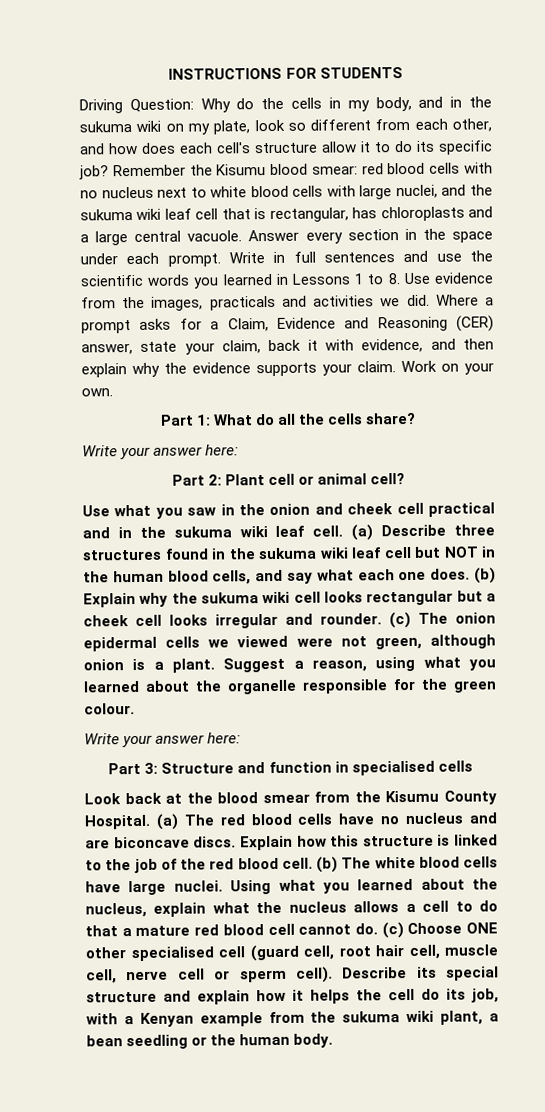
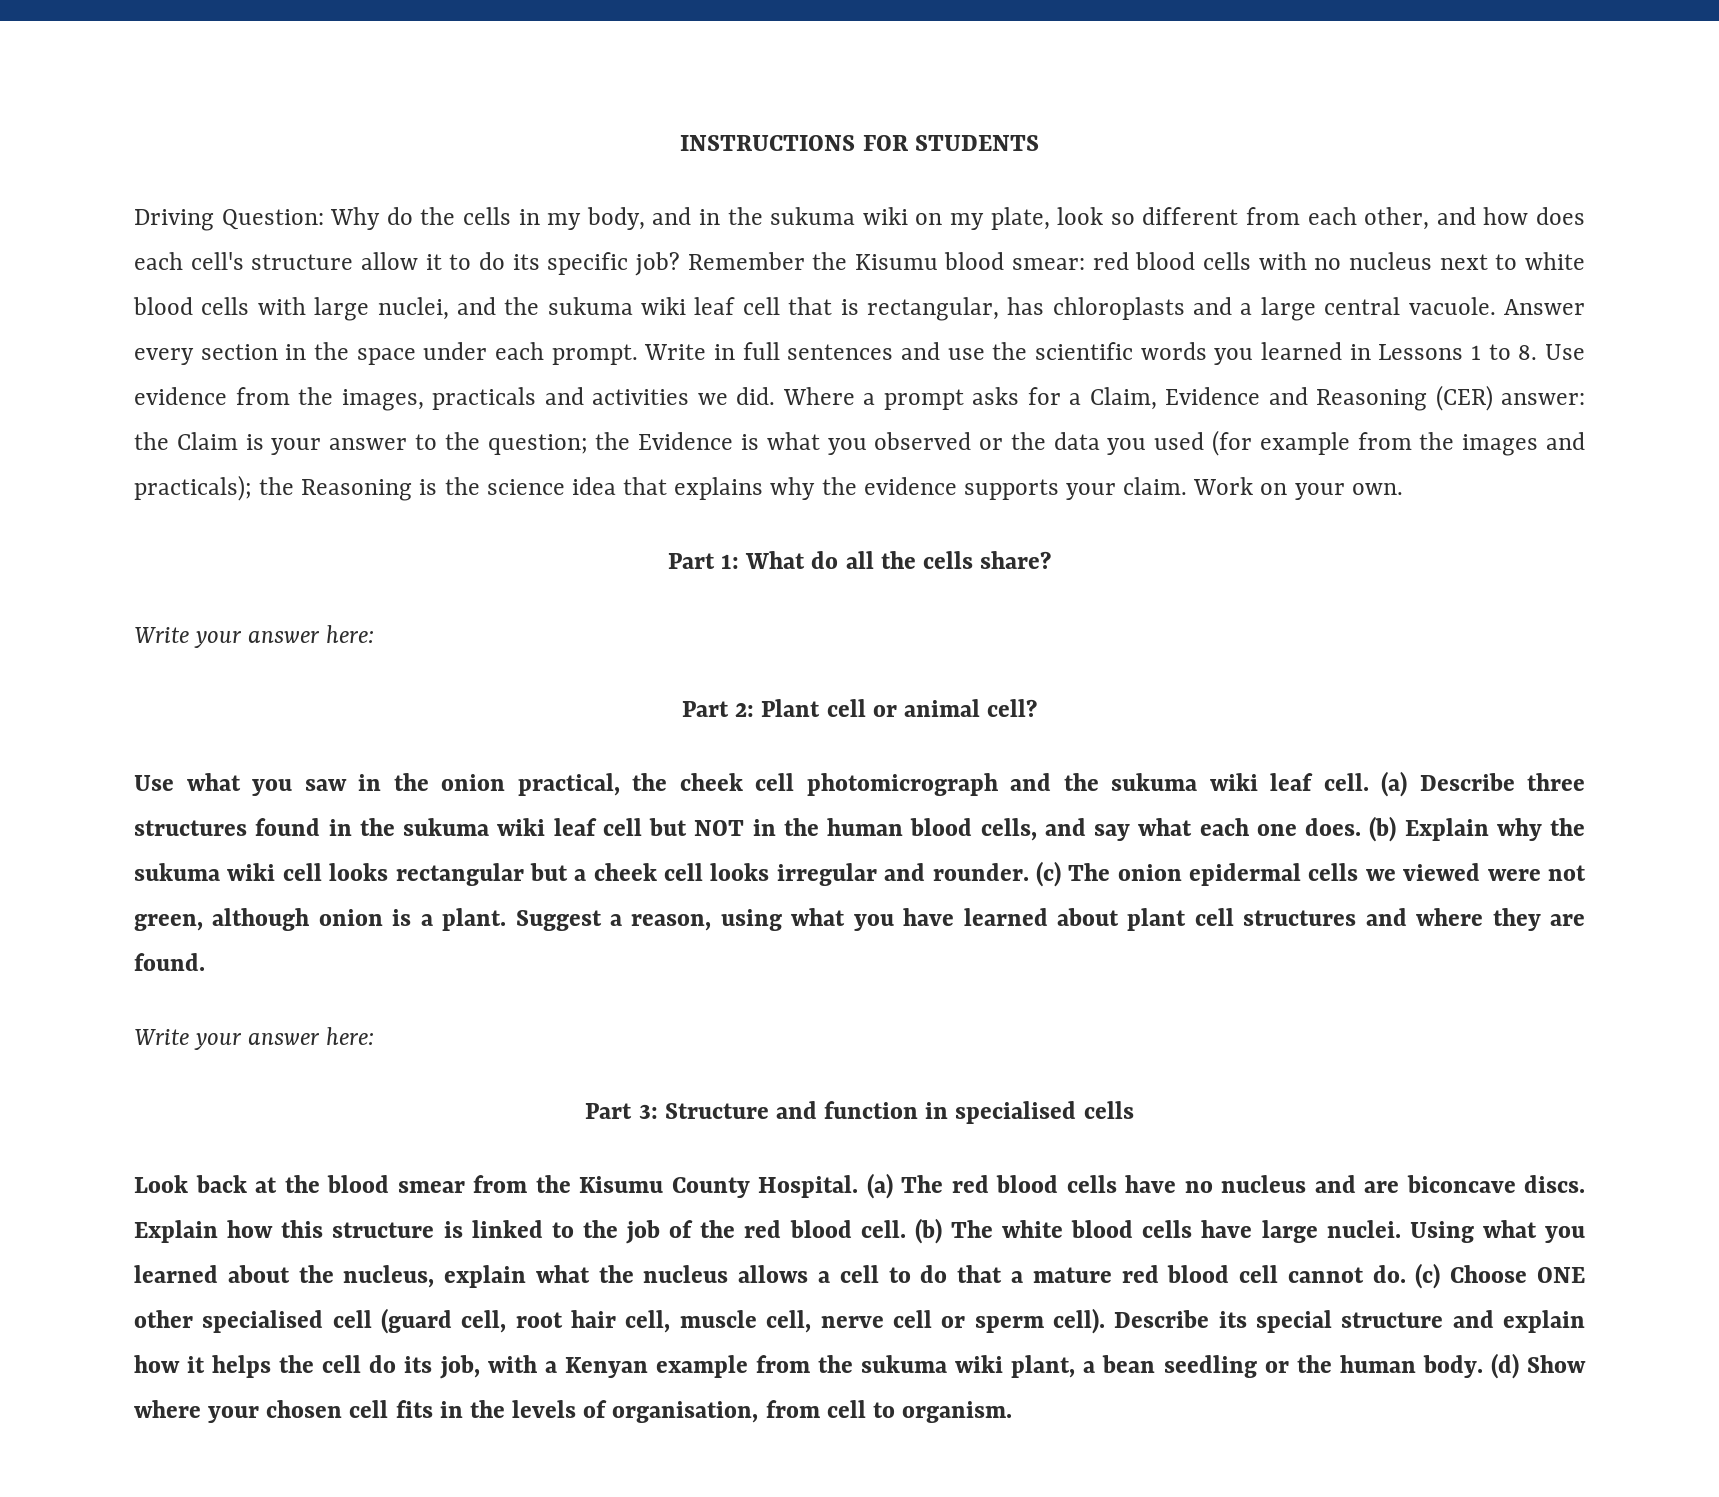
- Where a prompt asks for a Claim, Evidence and Reasoning (CER) answer, state your claim, back it with evidence, and then explain why the evidence supports your claim.
+ Where a prompt asks for a Claim, Evidence and Reasoning (CER) answer: the Claim is your answer to the question; the Evidence is what you observed or the data you used (for example from the images and practicals); the Reasoning is the science idea that explains why the evidence supports your claim.
- Use what you saw in the onion and cheek cell practical and in the sukuma wiki leaf cell.
+ Use what you saw in the onion practical, the cheek cell photomicrograph and the sukuma wiki leaf cell.
- Suggest a reason, using what you learned about the organelle responsible for the green colour.
+ Suggest a reason, using what you have learned about plant cell structures and where they are found.
+ (d) Show where your chosen cell fits in the levels of organisation, from cell to organism.

